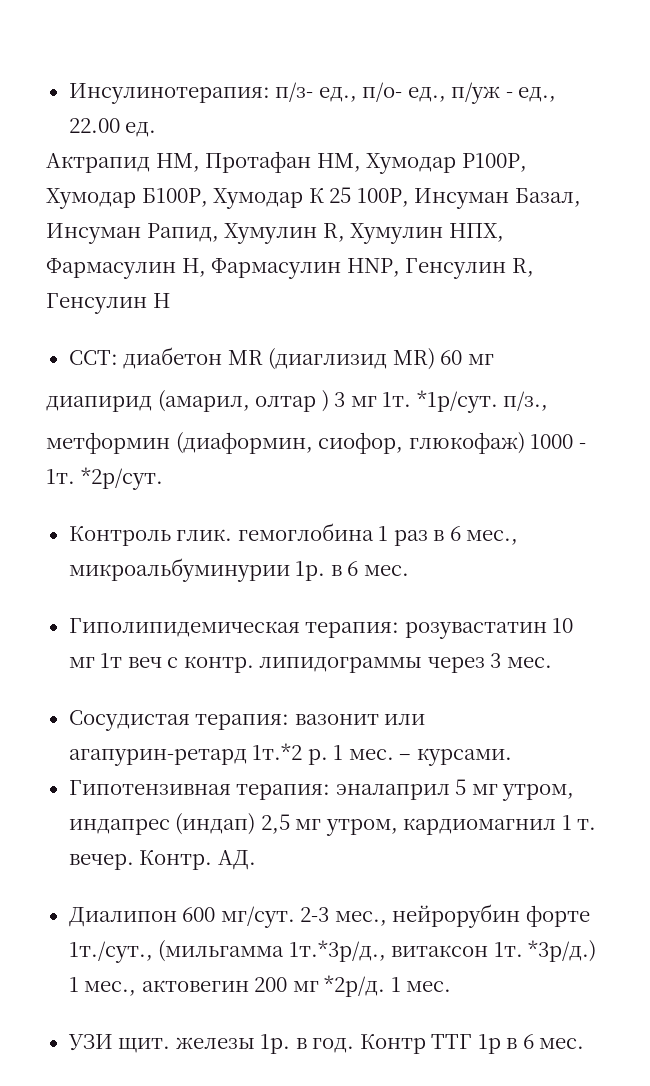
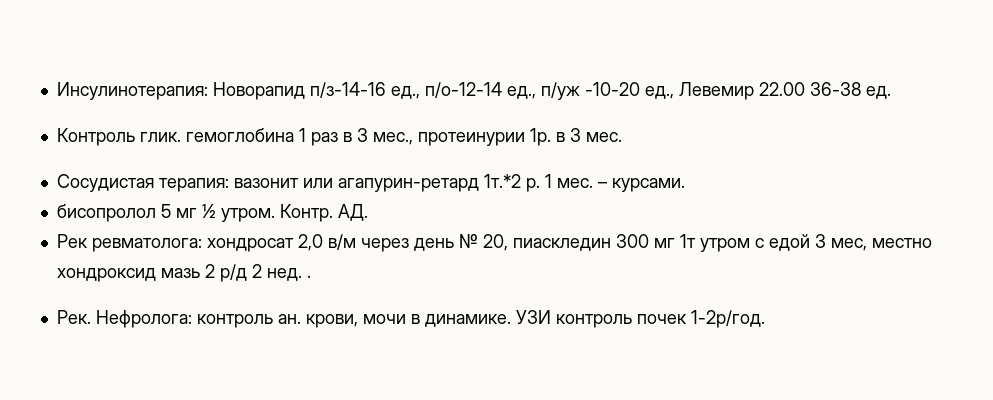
- Инсулинотерапия: п/з- ед., п/о- ед., п/уж - ед., 22.00 ед.
- Актрапид НМ, Протафан НМ, Хумодар Р100Р, Хумодар Б100Р, Хумодар К 25 100Р, Инсуман Базал, Инсуман Рапид, Хумулин R, Хумулин НПХ, Фармасулин Н, Фармасулин НNР, Генсулин R, Генсулин Н
- ССТ: диабетон МR (диаглизид МR) 60 мг
- диапирид (амарил, олтар ) 3 мг 1т. *1р/сут. п/з.,
- метформин (диаформин, сиофор, глюкофаж) 1000 - 1т. *2р/сут.
+ Инсулинотерапия: Новорапид п/з-14-16 ед., п/о-12-14 ед., п/уж -10-20 ед., Левемир 22.00 36-38 ед.
- Контроль глик. гемоглобина 1 раз в 6 мес., микроальбуминурии 1р. в 6 мес.
- Гиполипидемическая терапия: розувастатин 10 мг 1т веч с контр. липидограммы через 3 мес.
+ Контроль глик. гемоглобина 1 раз в 3 мес., протеинурии 1р. в 3 мес.
- Гипотензивная терапия: эналаприл 5 мг утром, индапрес (индап) 2,5 мг утром, кардиомагнил 1 т. вечер. Контр. АД.
- Диалипон 600 мг/сут. 2-3 мес., нейрорубин форте 1т./сут., (мильгамма 1т.*3р/д., витаксон 1т. *3р/д.) 1 мес., актовегин 200 мг *2р/д. 1 мес.
- УЗИ щит. железы 1р. в год. Контр ТТГ 1р в 6 мес.
+ бисопролол 5 мг ½ утром. Контр. АД.
+ Рек ревматолога: хондросат 2,0 в/м через день № 20, пиаскледин 300 мг 1т утром с едой 3 мес, местно хондроксид мазь 2 р/д 2 нед. .
+ Рек. Нефролога: контроль ан. крови, мочи в динамике. УЗИ контроль почек 1-2р/год.

